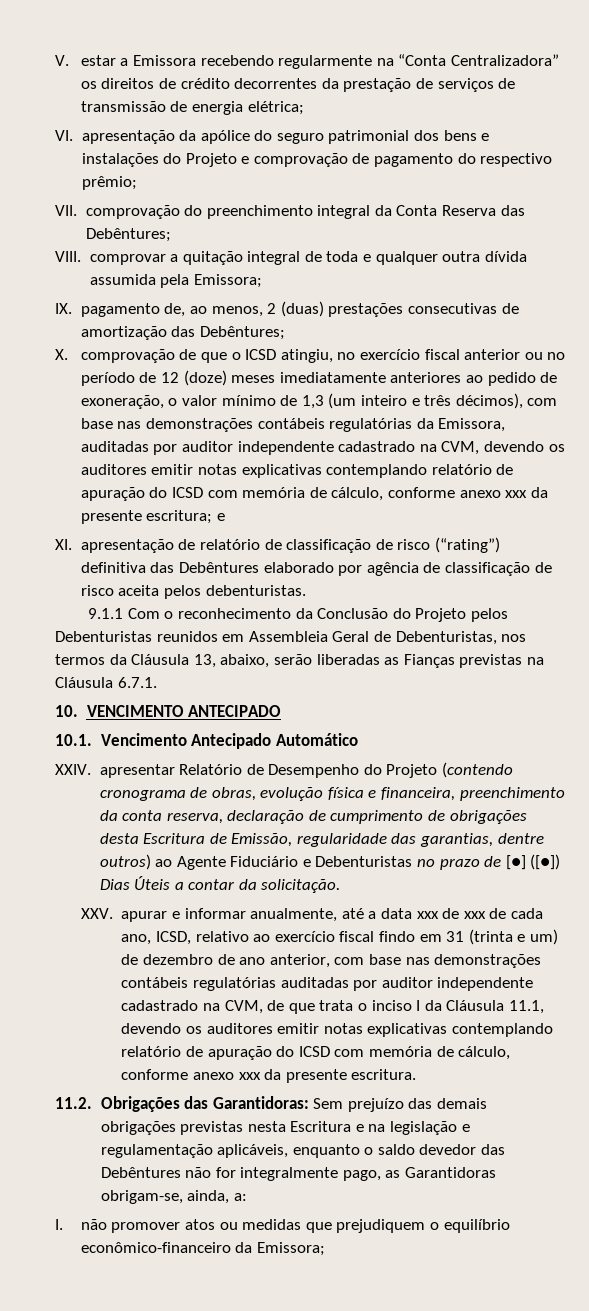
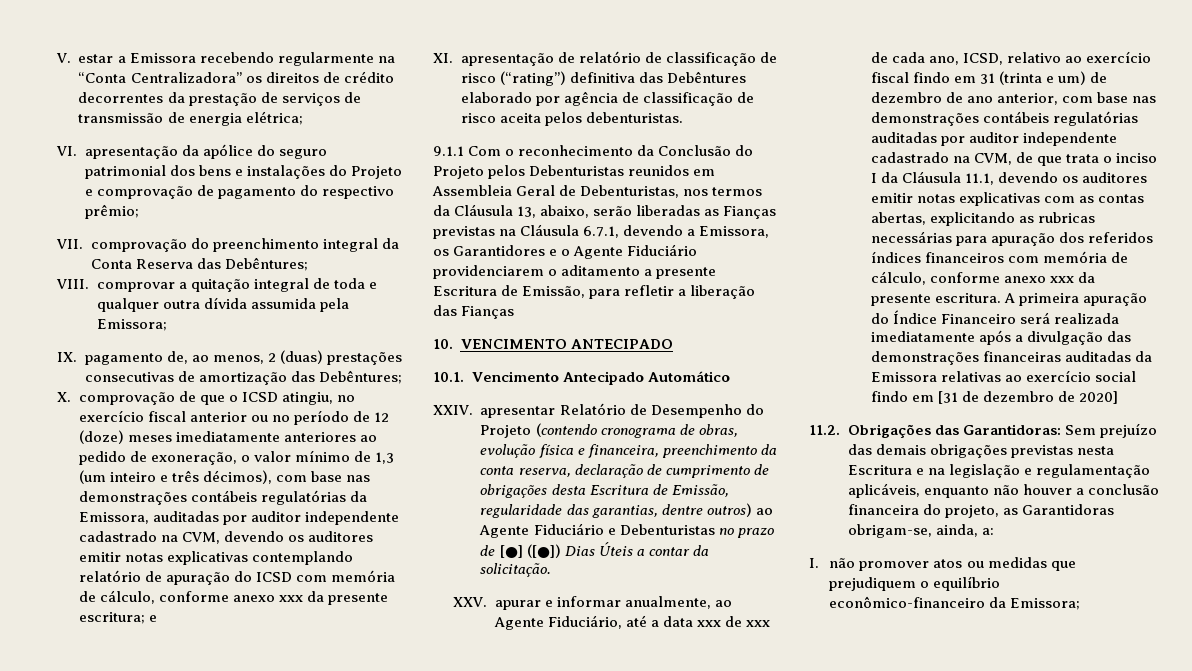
- 9.1.1 Com o reconhecimento da Conclusão do Projeto pelos Debenturistas reunidos em Assembleia Geral de Debenturistas, nos termos da Cláusula 13, abaixo, serão liberadas as Fianças previstas na Cláusula 6.7.1.
+ 9.1.1 Com o reconhecimento da Conclusão do Projeto pelos Debenturistas reunidos em Assembleia Geral de Debenturistas, nos termos da Cláusula 13, abaixo, serão liberadas as Fianças previstas na Cláusula 6.7.1, devendo a Emissora, os Garantidores e o Agente Fiduciário providenciarem o aditamento a presente Escritura de Emissão, para refletir a liberação das Fianças
- XXV. apurar e informar anualmente, até a data xxx de xxx de cada ano, ICSD, relativo ao exercício fiscal findo em 31 (trinta e um) de dezembro de ano anterior, com base nas demonstrações contábeis regulatórias auditadas por auditor independente cadastrado na CVM, de que trata o inciso I da Cláusula 11.1, devendo os auditores emitir notas explicativas contemplando relatório de apuração do ICSD com memória de cálculo, conforme anexo xxx da presente escritura.
+ XXV. apurar e informar anualmente, ao Agente Fiduciário, até a data xxx de xxx de cada ano, ICSD, relativo ao exercício fiscal findo em 31 (trinta e um) de dezembro de ano anterior, com base nas demonstrações contábeis regulatórias auditadas por auditor independente cadastrado na CVM, de que trata o inciso I da Cláusula 11.1, devendo os auditores emitir notas explicativas com as contas abertas, explicitando as rubricas necessárias para apuração dos referidos índices financeiros com memória de cálculo, conforme anexo xxx da presente escritura. A primeira apuração do Índice Financeiro será realizada imediatamente após a divulgação das demonstrações financeiras auditadas da Emissora relativas ao exercício social findo em [31 de dezembro de 2020]
- 11.2. Obrigações das Garantidoras: Sem prejuízo das demais obrigações previstas nesta Escritura e na legislação e regulamentação aplicáveis, enquanto o saldo devedor das Debêntures não for integralmente pago, as Garantidoras obrigam-se, ainda, a:
+ 11.2. Obrigações das Garantidoras: Sem prejuízo das demais obrigações previstas nesta Escritura e na legislação e regulamentação aplicáveis, enquanto não houver a conclusão financeira do projeto, as Garantidoras obrigam-se, ainda, a:

